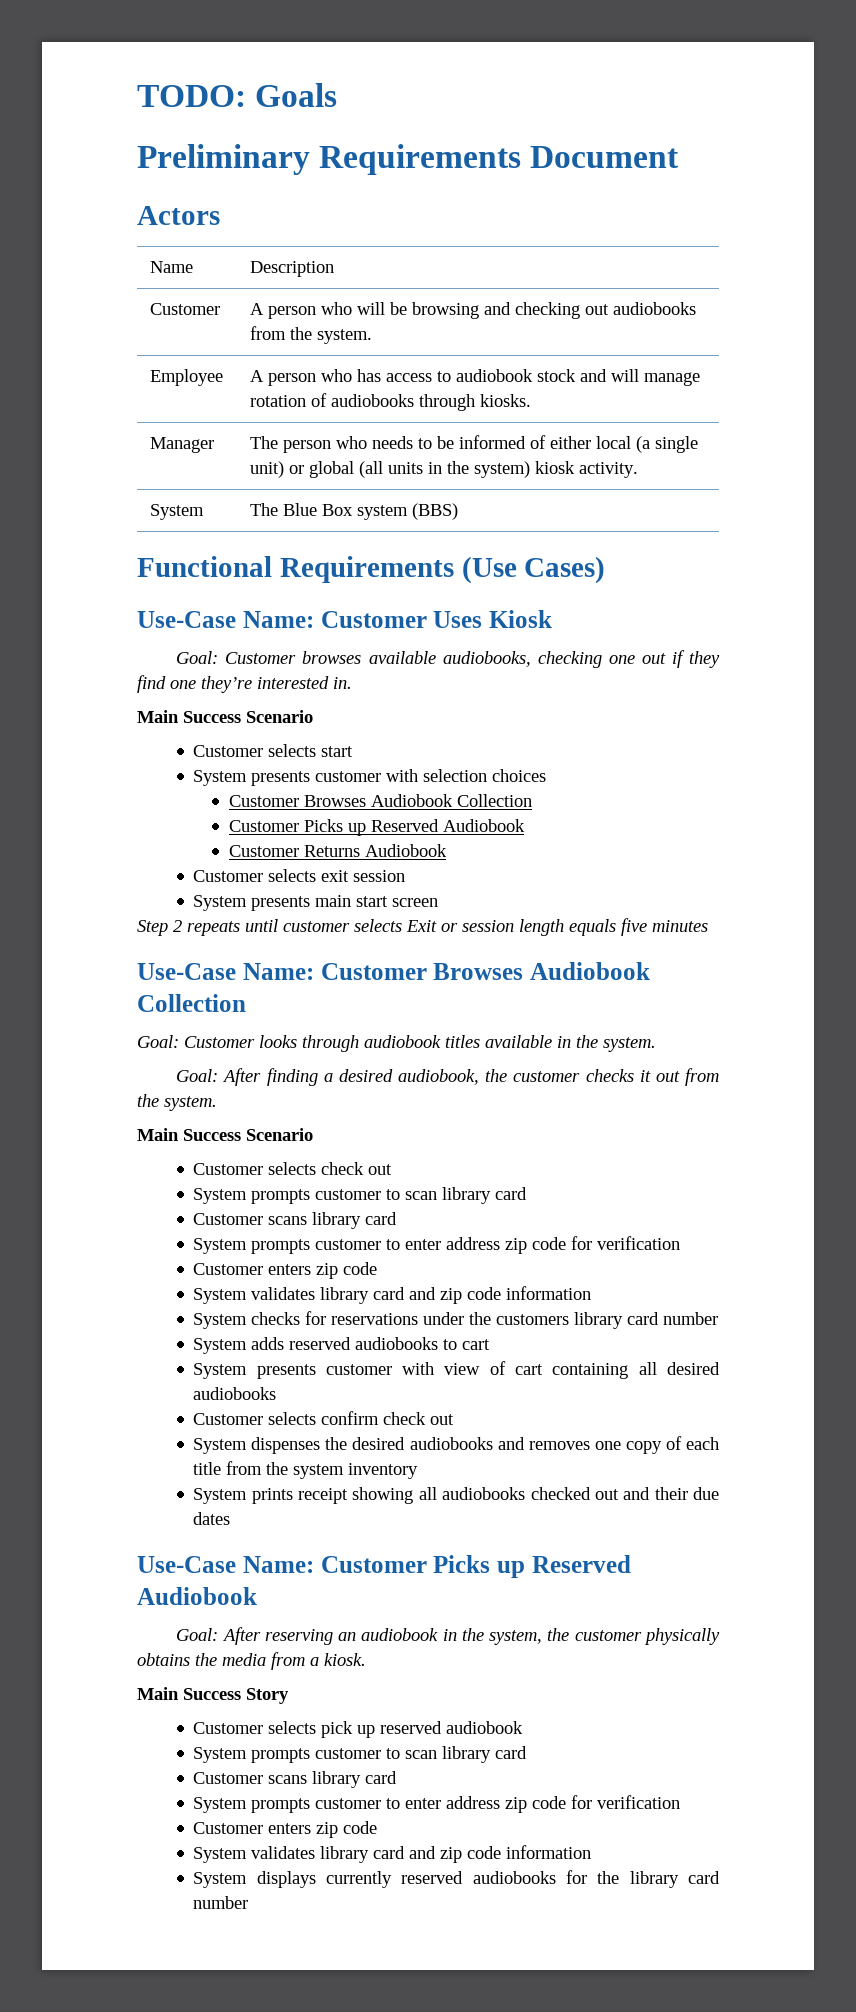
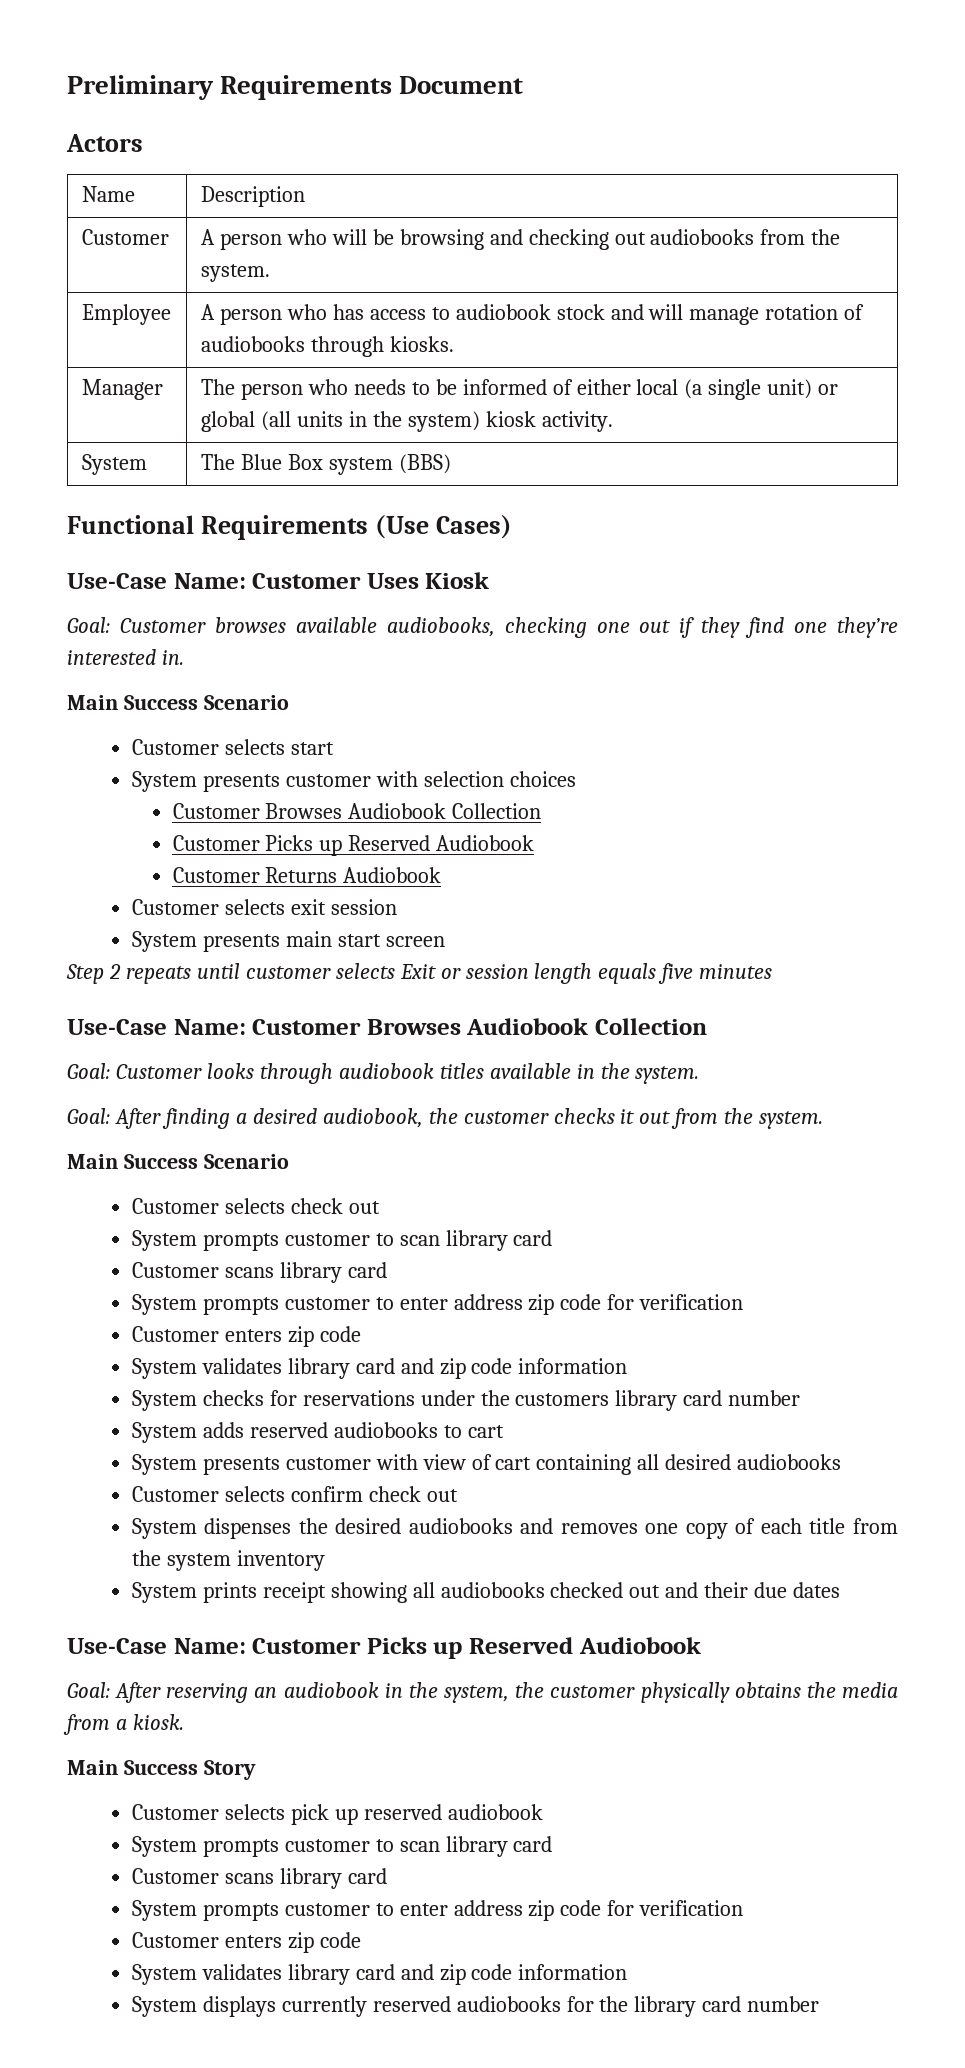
- TODO: Goals

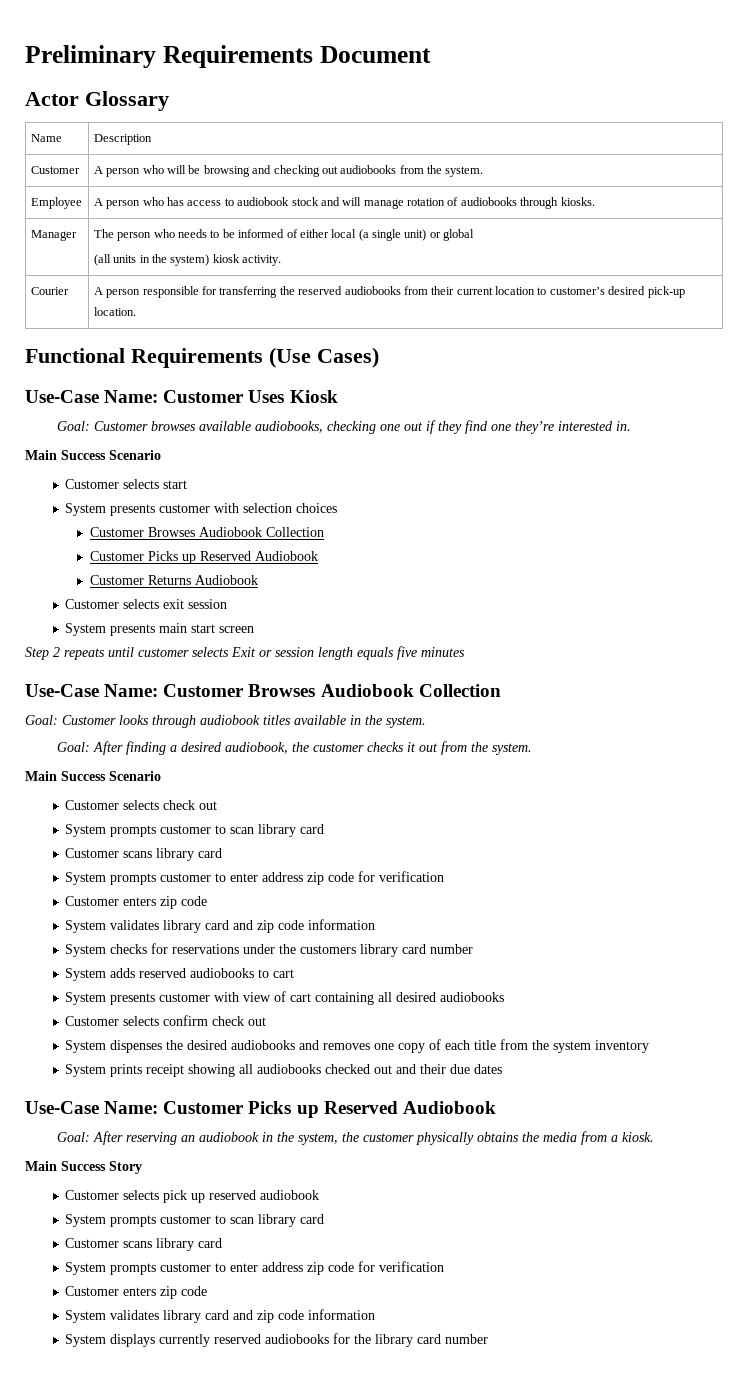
- Actors
+ Actor Glossary
- Manager | The person who needs to be informed of either local (a single unit) or global (all units in the system) kiosk activity.
+ Manager | The person who needs to be informed of either local (a single unit) or global
+ (all units in the system) kiosk activity.
- System | The Blue Box system (BBS)
+ Courier | A person responsible for transferring the reserved audiobooks from their current location to customer’s desired pick-up location.

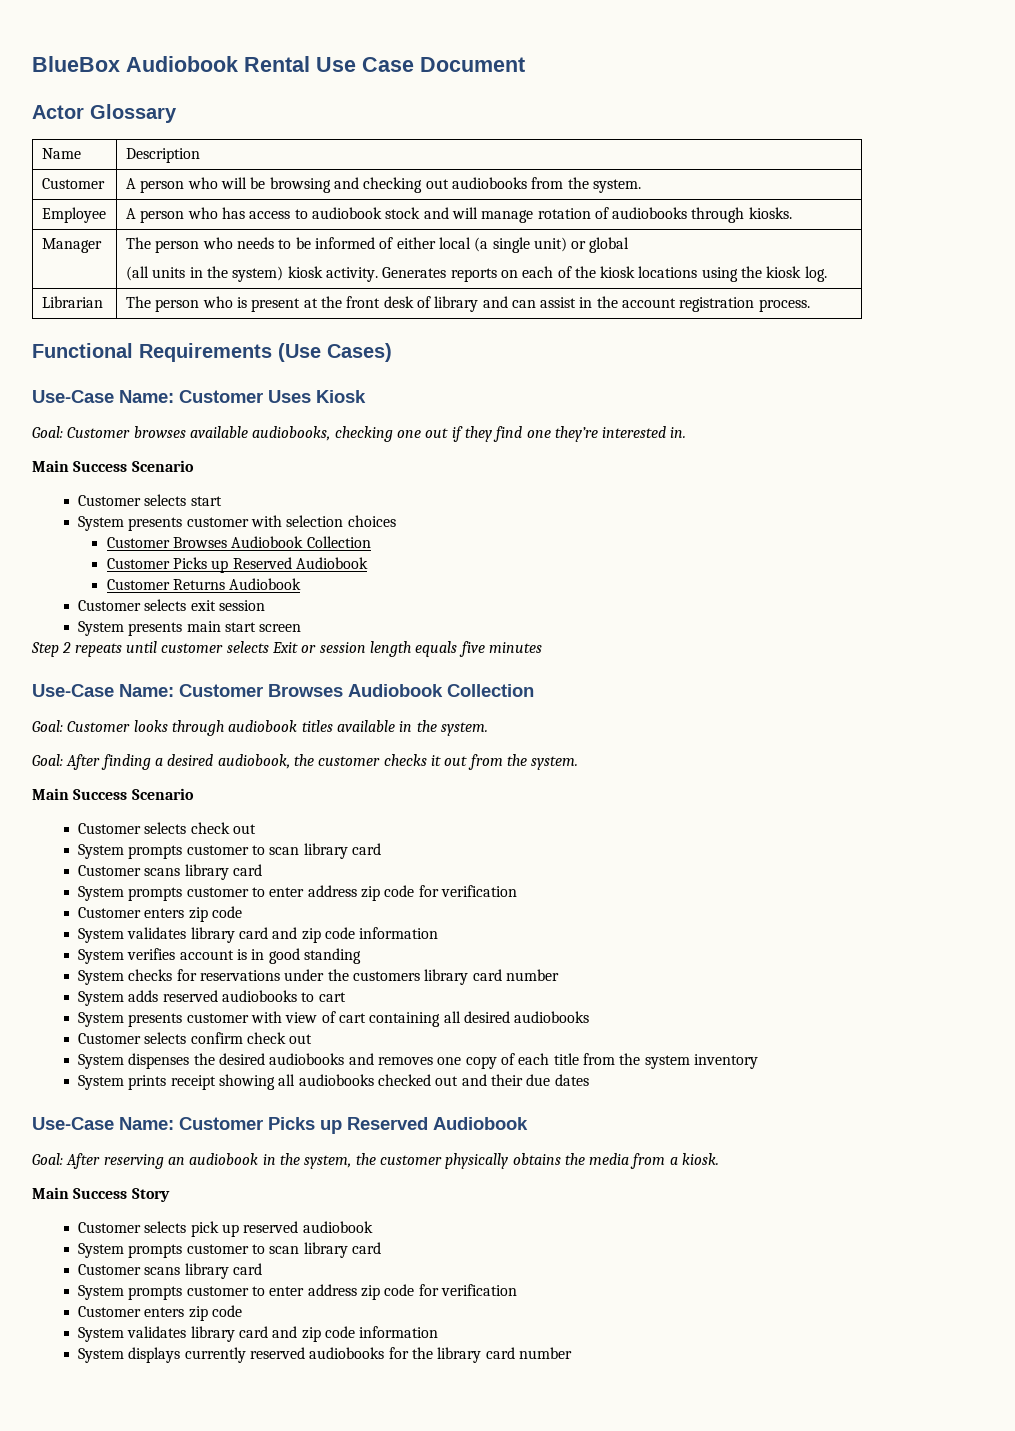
- Preliminary Requirements Document
+ BlueBox Audiobook Rental Use Case Document
  Manager | The person who needs to be informed of either local (a single unit) or global
- (all units in the system) kiosk activity.
- Courier | A person responsible for transferring the reserved audiobooks from their current location to customer’s desired pick-up location.
+ (all units in the system) kiosk activity. Generates reports on each of the kiosk locations using the kiosk log.
+ Librarian | The person who is present at the front desk of library and can assist in the account registration process.
+ System verifies account is in good standing

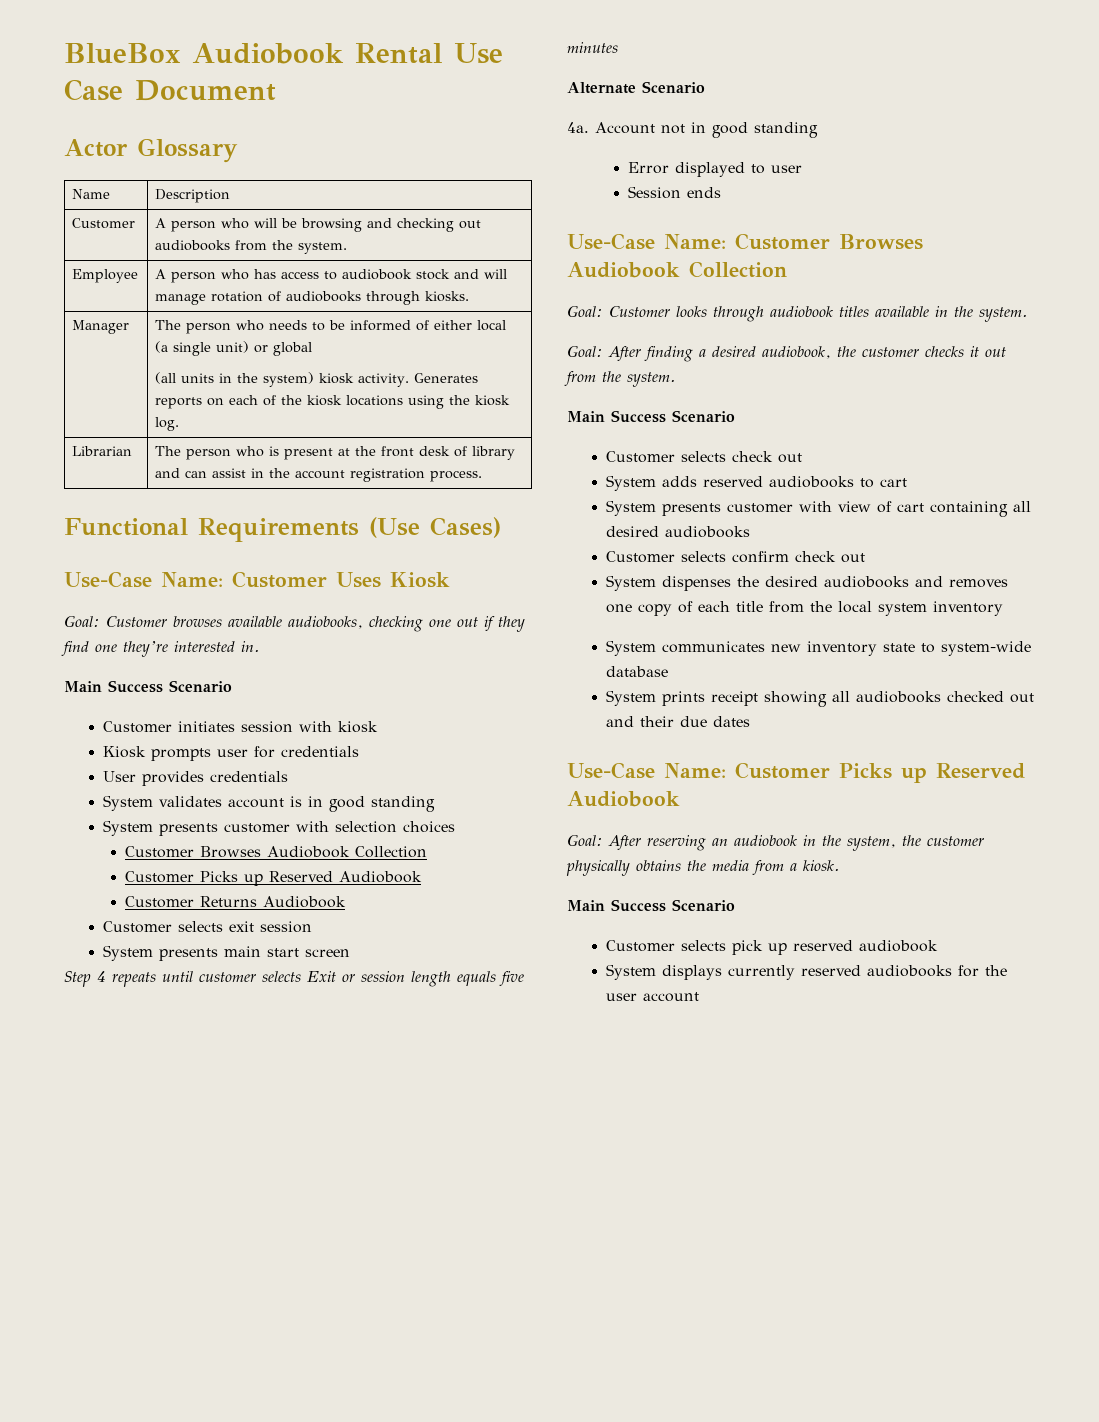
- Customer selects start
+ Customer initiates session with kiosk
+ Kiosk prompts user for credentials
+ User provides credentials
+ System validates account is in good standing
- Step 2 repeats until customer selects Exit or session length equals five minutes
+ Step 4 repeats until customer selects Exit or session length equals five minutes
+ Alternate Scenario
+ 4a. Account not in good standing
+ Error displayed to user
+ Session ends
  Customer selects check out
- System prompts customer to scan library card
- Customer scans library card
- System prompts customer to enter address zip code for verification
- Customer enters zip code
- System validates library card and zip code information
- System verifies account is in good standing
- System checks for reservations under the customers library card number
- System dispenses the desired audiobooks and removes one copy of each title from the system inventory
+ System dispenses the desired audiobooks and removes one copy of each title from the local system inventory
+ System communicates new inventory state to system-wide database
  Goal: After reserving an audiobook in the system, the customer physically obtains the media from a kiosk.
- Main Success Story
+ Main Success Scenario
  Customer selects pick up reserved audiobook
- System prompts customer to scan library card
- Customer scans library card
- System prompts customer to enter address zip code for verification
- Customer enters zip code
- System validates library card and zip code information
- System displays currently reserved audiobooks for the library card number
+ System displays currently reserved audiobooks for the user account

